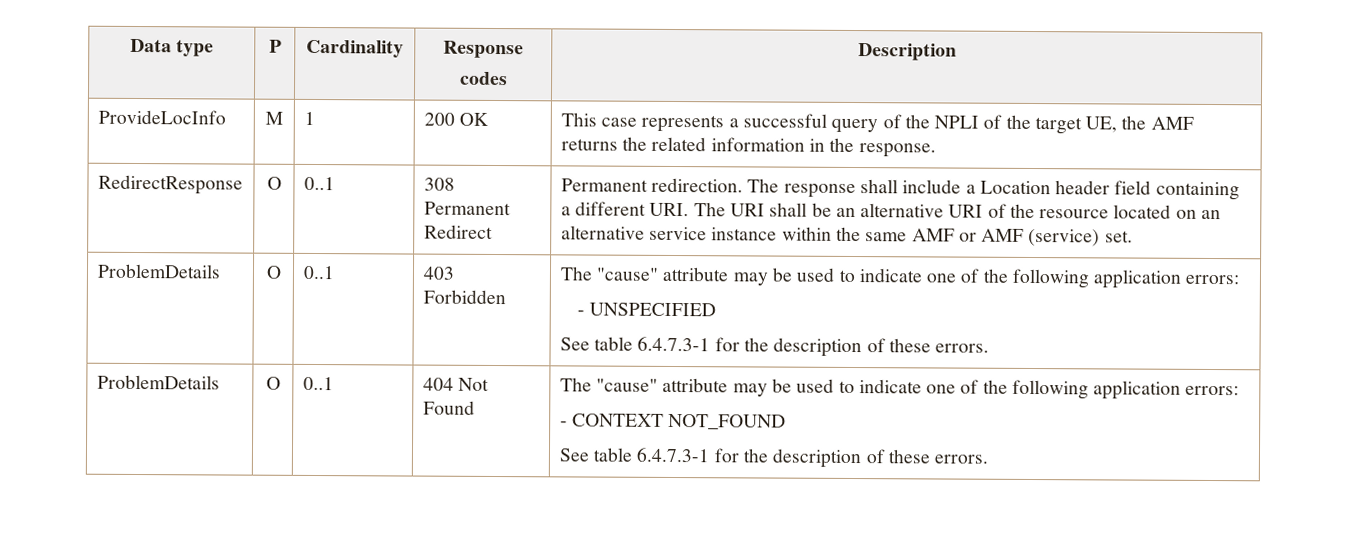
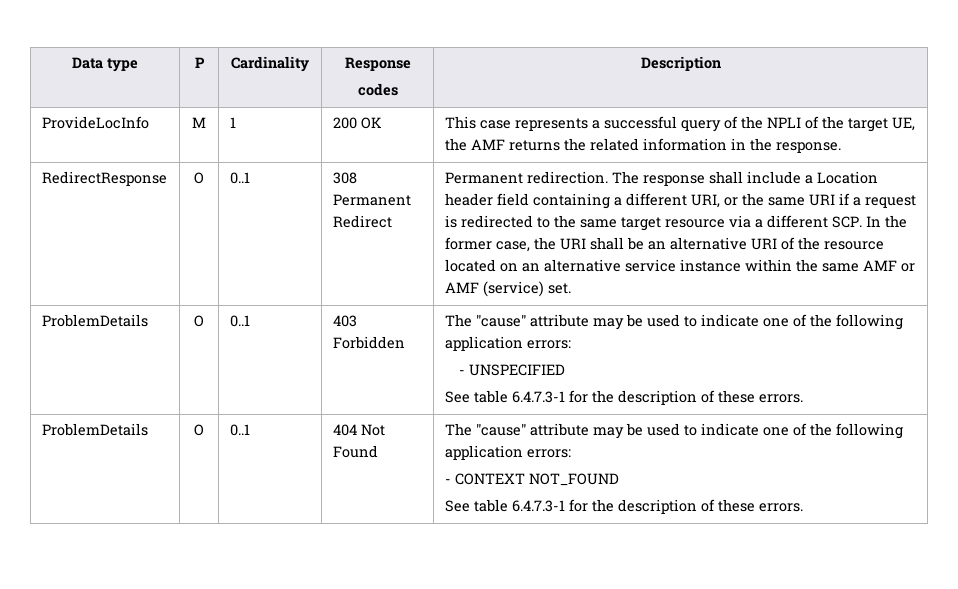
- The response shall include a Location header field containing a different URI. The URI shall be an alternative URI of the resource located on an alternative service instance within the same AMF or AMF (service) set.
+ The response shall include a Location header field containing a different URI, or the same URI if a request is redirected to the same target resource via a different SCP. In the former case, the URI shall be an alternative URI of the resource located on an alternative service instance within the same AMF or AMF (service) set.

